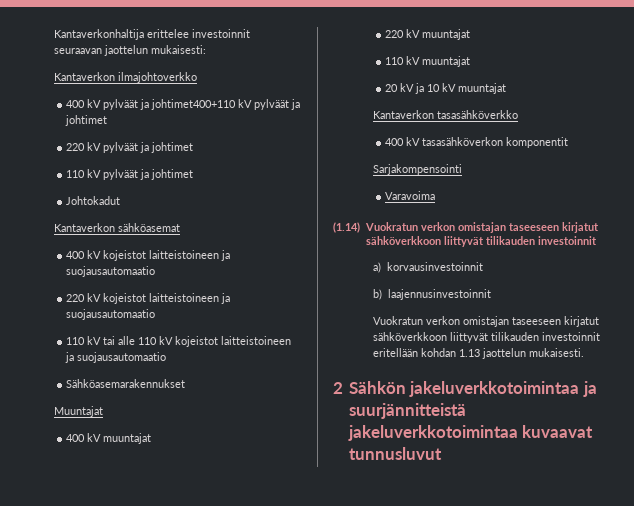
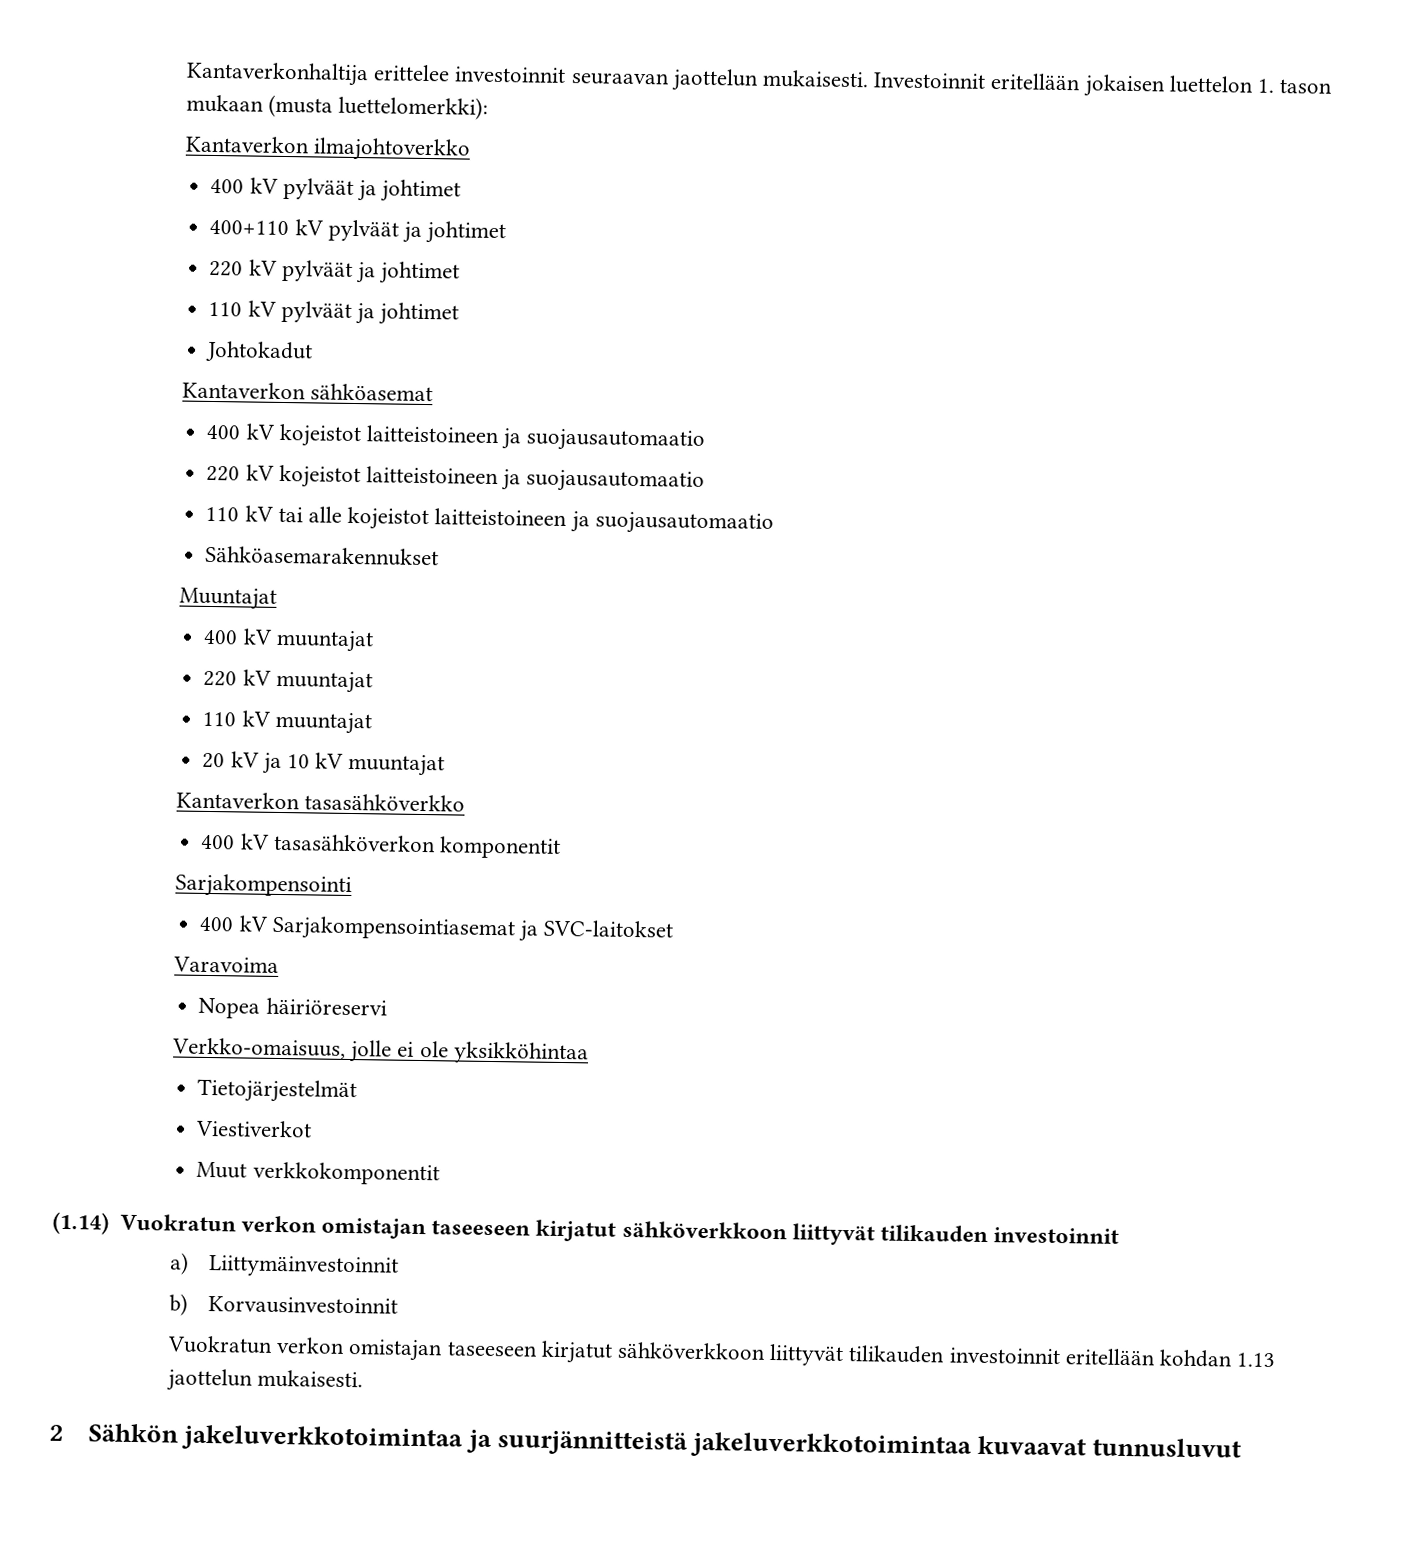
- Kantaverkonhaltija erittelee investoinnit seuraavan jaottelun mukaisesti:
+ Kantaverkonhaltija erittelee investoinnit seuraavan jaottelun mukaisesti. Investoinnit eritellään jokaisen luettelon 1. tason mukaan (musta luettelomerkki):
- 400 kV pylväät ja johtimet400+110 kV pylväät ja johtimet
+ 400 kV pylväät ja johtimet
+ 400+110 kV pylväät ja johtimet
- 110 kV tai alle 110 kV kojeistot laitteistoineen ja suojausautomaatio
+ 110 kV tai alle kojeistot laitteistoineen ja suojausautomaatio
+ 400 kV Sarjakompensointiasemat ja SVC-laitokset
  Varavoima
+ Nopea häiriöreservi
+ Verkko-omaisuus, jolle ei ole yksikköhintaa
+ Tietojärjestelmät
+ Viestiverkot
+ Muut verkkokomponentit
- a) korvausinvestoinnit
+ a) Liittymäinvestoinnit
- b) laajennusinvestoinnit
+ b) Korvausinvestoinnit

